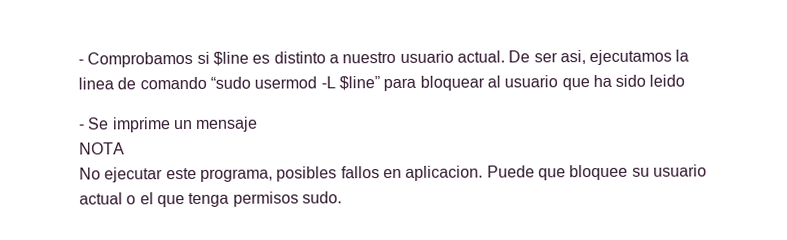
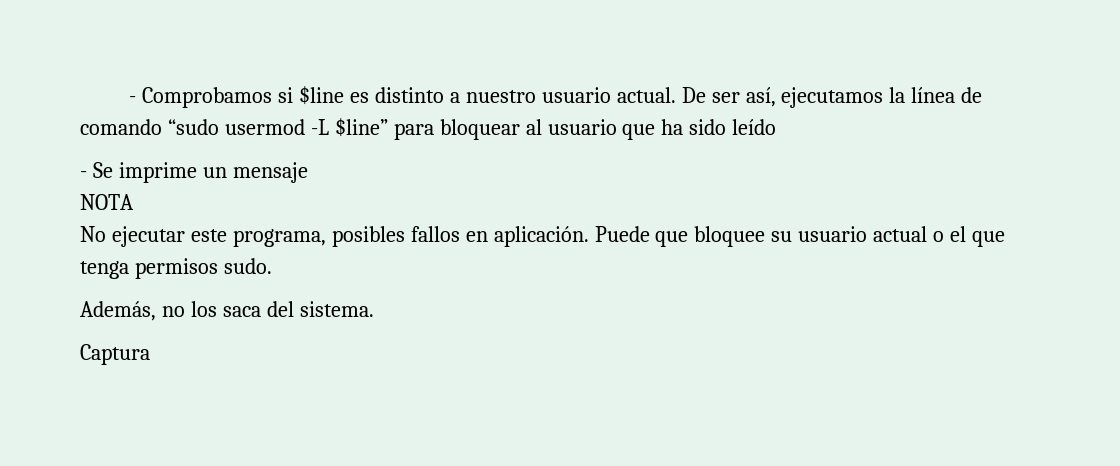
- De ser asi, ejecutamos la linea de comando “sudo usermod -L $line” para bloquear al usuario que ha sido leido
+ De ser así, ejecutamos la línea de comando “sudo usermod -L $line” para bloquear al usuario que ha sido leído
- No ejecutar este programa, posibles fallos en aplicacion.
+ No ejecutar este programa, posibles fallos en aplicación.
+ Además, no los saca del sistema.
+ Captura

